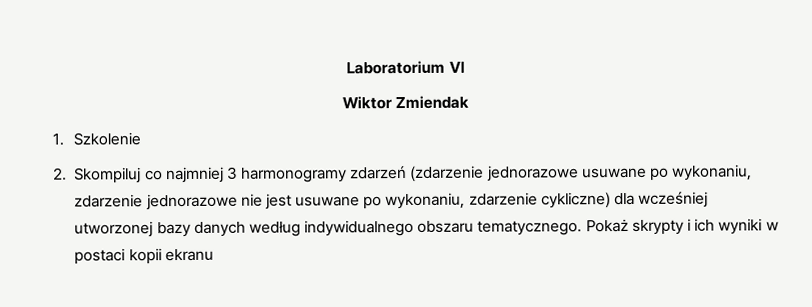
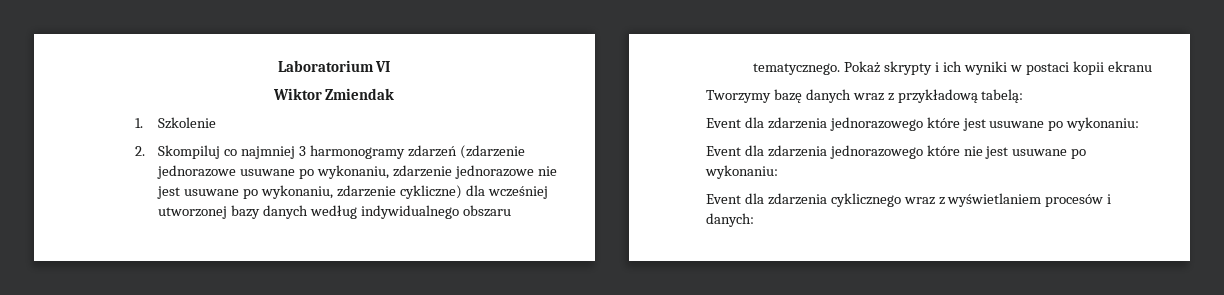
+ Tworzymy bazę danych wraz z przykładową tabelą:
+ Event dla zdarzenia jednorazowego które jest usuwane po wykonaniu:
+ Event dla zdarzenia jednorazowego które nie jest usuwane po wykonaniu:
+ Event dla zdarzenia cyklicznego wraz z wyświetlaniem procesów i danych:

